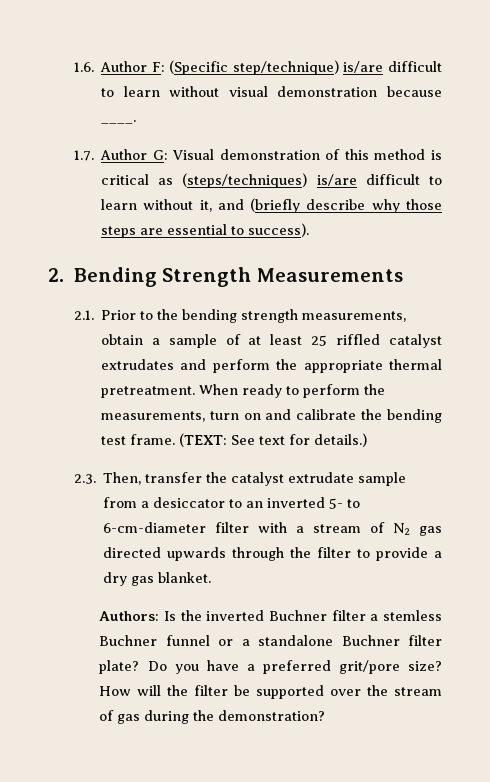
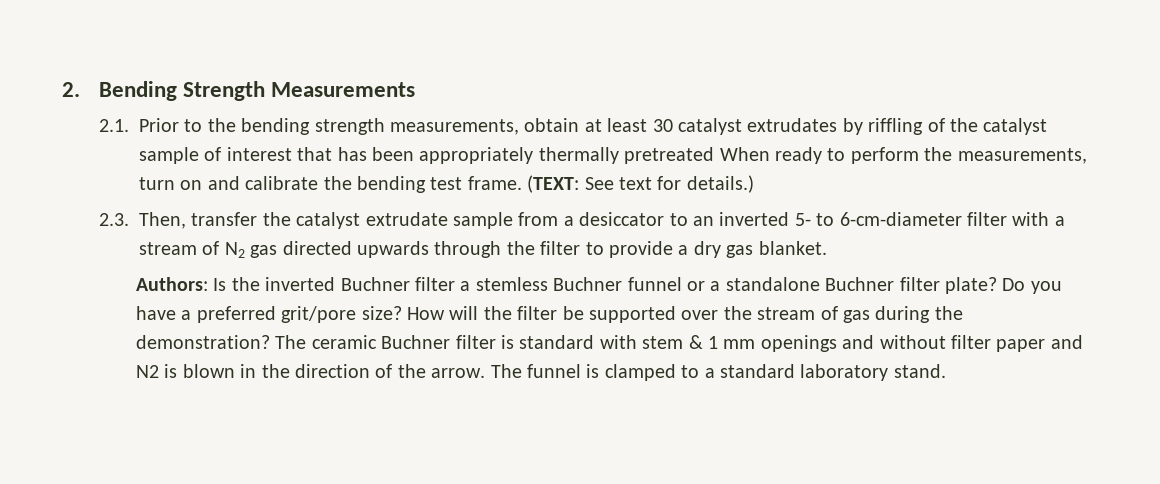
- 1.6. Author F: (Specific step/technique) is/are difficult to learn without visual demonstration because ____.
- 1.7. Author G: Visual demonstration of this method is critical as (steps/techniques) is/are difficult to learn without it, and (briefly describe why those steps are essential to success).
- 2.1. Prior to the bending strength measurements, obtain a sample of at least 25 riffled catalyst extrudates and perform the appropriate thermal pretreatment. When ready to perform the measurements, turn on and calibrate the bending test frame.
+ 2.1. Prior to the bending strength measurements, obtain at least 30 catalyst extrudates by riffling of the catalyst sample of interest that has been appropriately thermally pretreated When ready to perform the measurements, turn on and calibrate the bending test frame.
+ The ceramic Buchner filter is standard with stem & 1 mm openings and without filter paper and N2 is blown in the direction of the arrow. The funnel is clamped to a standard laboratory stand.

